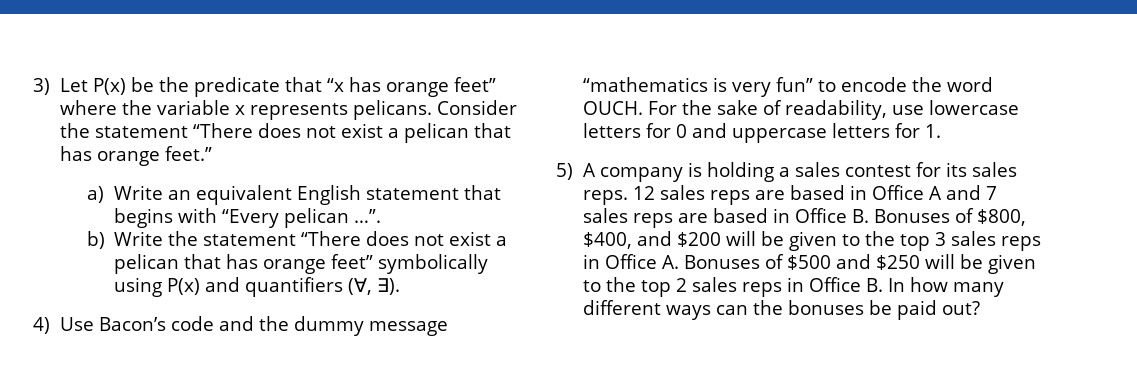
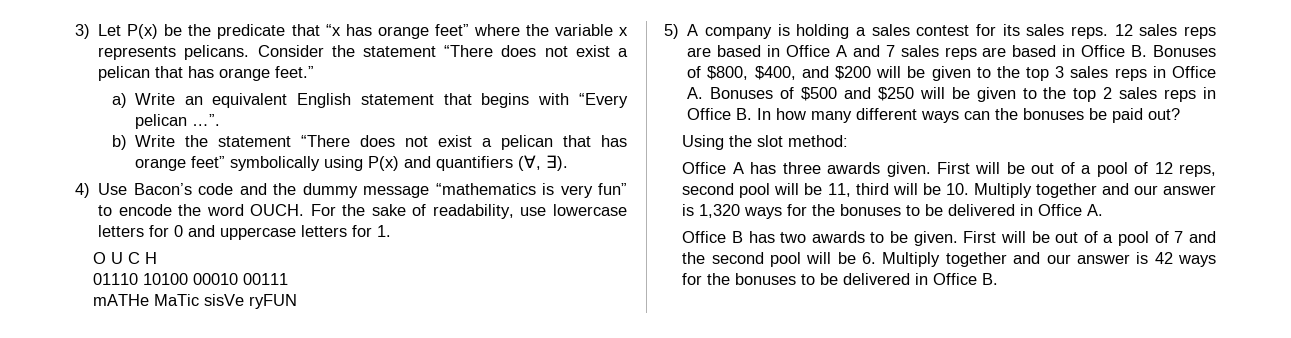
+ O U C H
+ 01110 10100 00010 00111
+ mATHe MaTic sisVe ryFUN
+ Using the slot method:
+ Office A has three awards given. First will be out of a pool of 12 reps, second pool will be 11, third will be 10. Multiply together and our answer is 1,320 ways for the bonuses to be delivered in Office A.
+ Office B has two awards to be given. First will be out of a pool of 7 and the second pool will be 6. Multiply together and our answer is 42 ways for the bonuses to be delivered in Office B.

